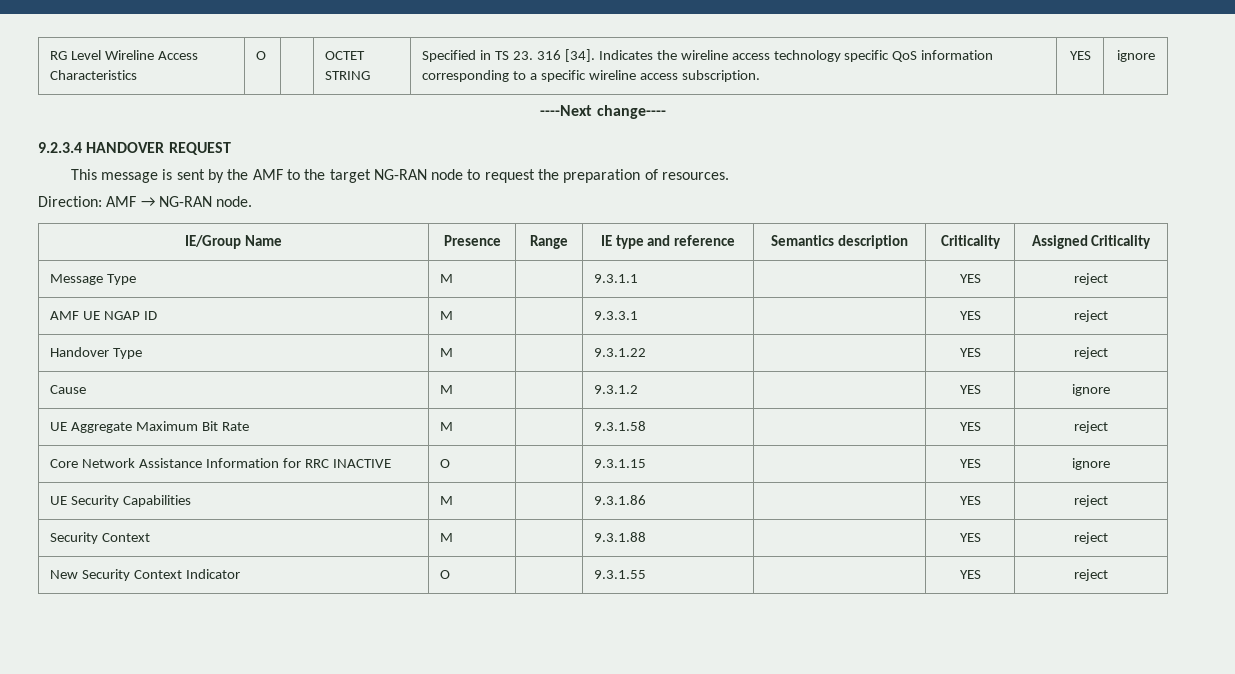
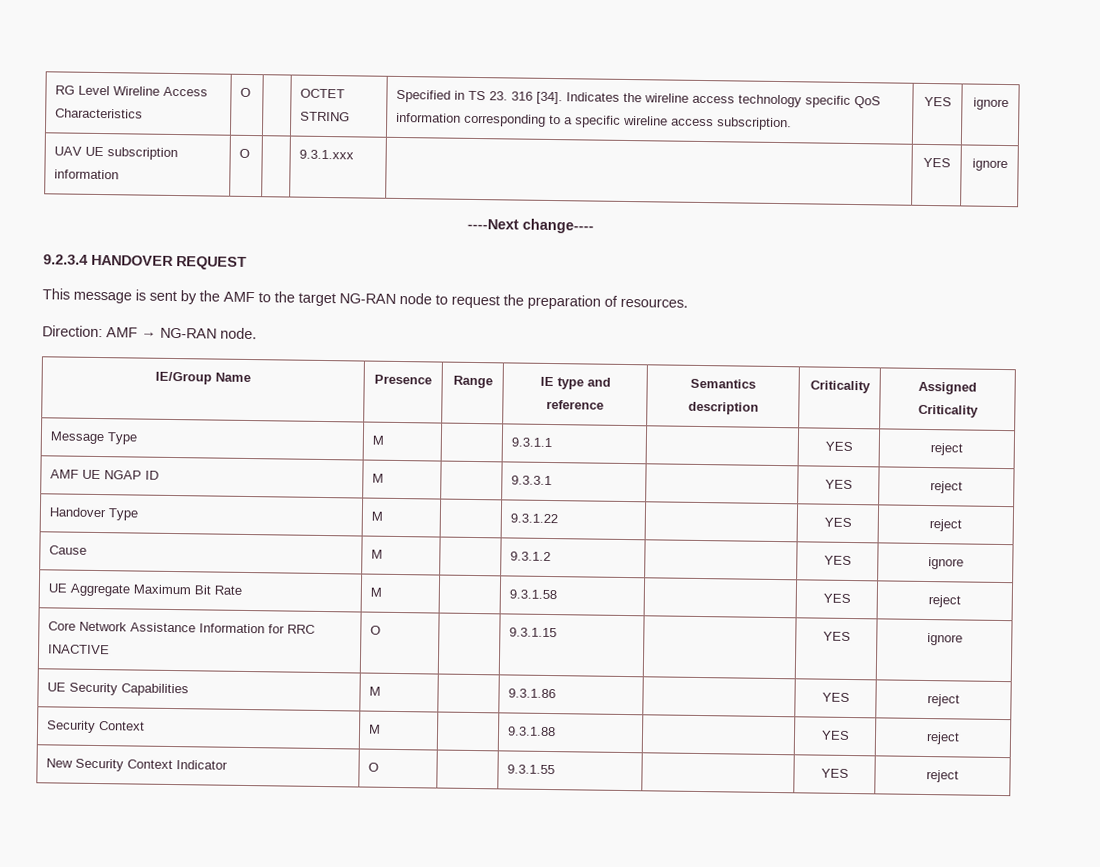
+ UAV UE subscription information | O | | 9.3.1.xxx | | YES | ignore

